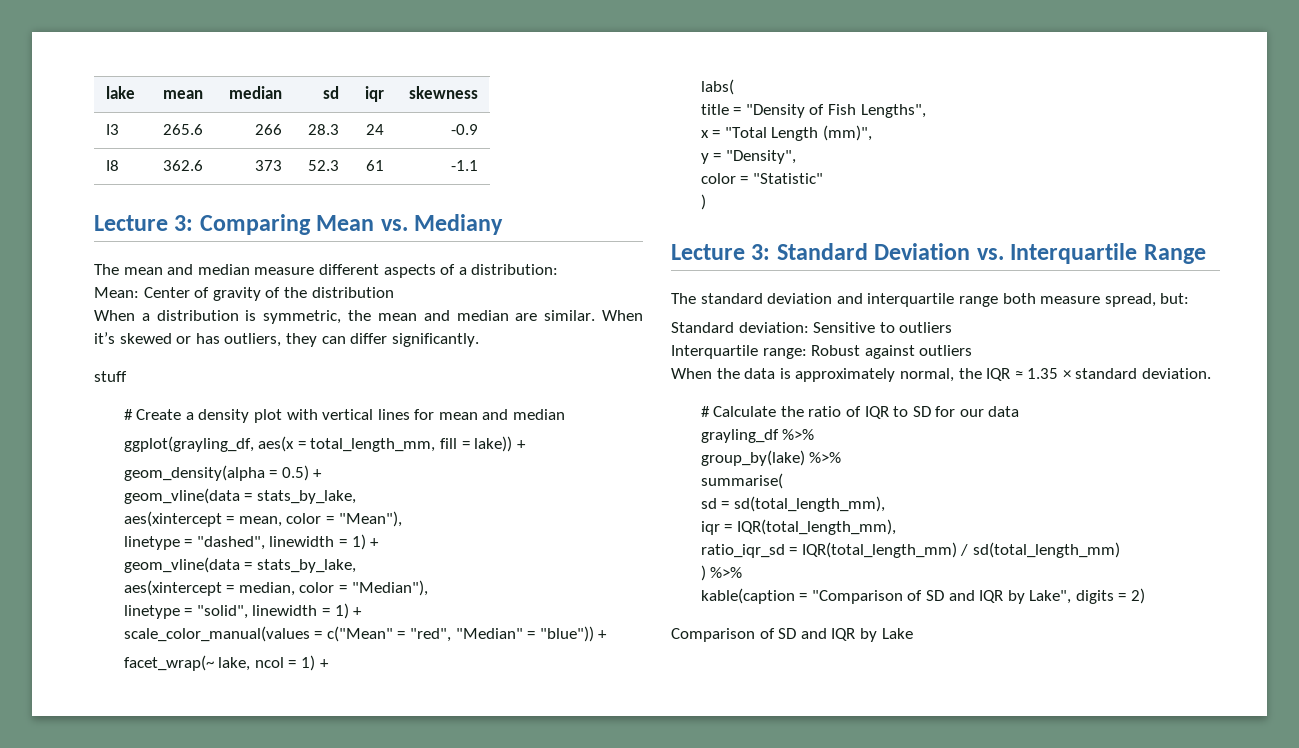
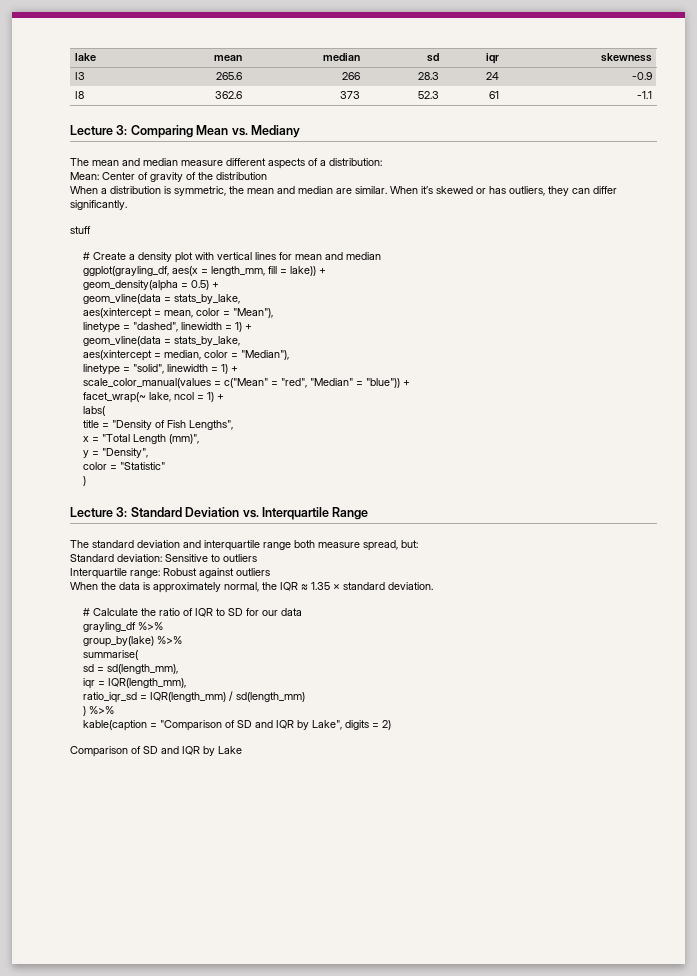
- ggplot(grayling_df, aes(x = total_length_mm, fill = lake)) +
+ ggplot(grayling_df, aes(x = length_mm, fill = lake)) +
- sd = sd(total_length_mm),
+ sd = sd(length_mm),
- iqr = IQR(total_length_mm),
+ iqr = IQR(length_mm),
- ratio_iqr_sd = IQR(total_length_mm) / sd(total_length_mm)
+ ratio_iqr_sd = IQR(length_mm) / sd(length_mm)

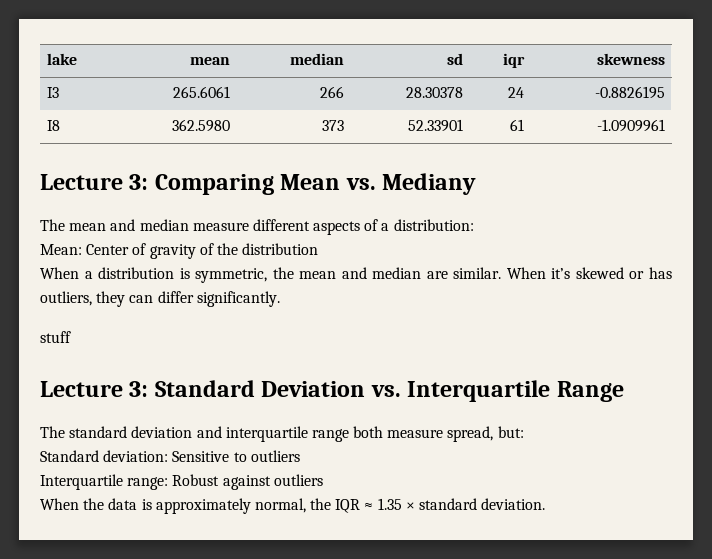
- I3 | 265.6 | 266 | 28.3 | 24 | -0.9
+ I3 | 265.6061 | 266 | 28.30378 | 24 | -0.8826195
- I8 | 362.6 | 373 | 52.3 | 61 | -1.1
+ I8 | 362.5980 | 373 | 52.33901 | 61 | -1.0909961
- # Create a density plot with vertical lines for mean and median
- ggplot(grayling_df, aes(x = length_mm, fill = lake)) +
- geom_density(alpha = 0.5) +
- geom_vline(data = stats_by_lake,
- aes(xintercept = mean, color = "Mean"),
- linetype = "dashed", linewidth = 1) +
- geom_vline(data = stats_by_lake,
- aes(xintercept = median, color = "Median"),
- linetype = "solid", linewidth = 1) +
- scale_color_manual(values = c("Mean" = "red", "Median" = "blue")) +
- facet_wrap(~ lake, ncol = 1) +
- labs(
- title = "Density of Fish Lengths",
- x = "Total Length (mm)",
- y = "Density",
- color = "Statistic"
- )
- # Calculate the ratio of IQR to SD for our data
- grayling_df %>%
- group_by(lake) %>%
- summarise(
- sd = sd(length_mm),
- iqr = IQR(length_mm),
- ratio_iqr_sd = IQR(length_mm) / sd(length_mm)
- ) %>%
- kable(caption = "Comparison of SD and IQR by Lake", digits = 2)
- Comparison of SD and IQR by Lake

